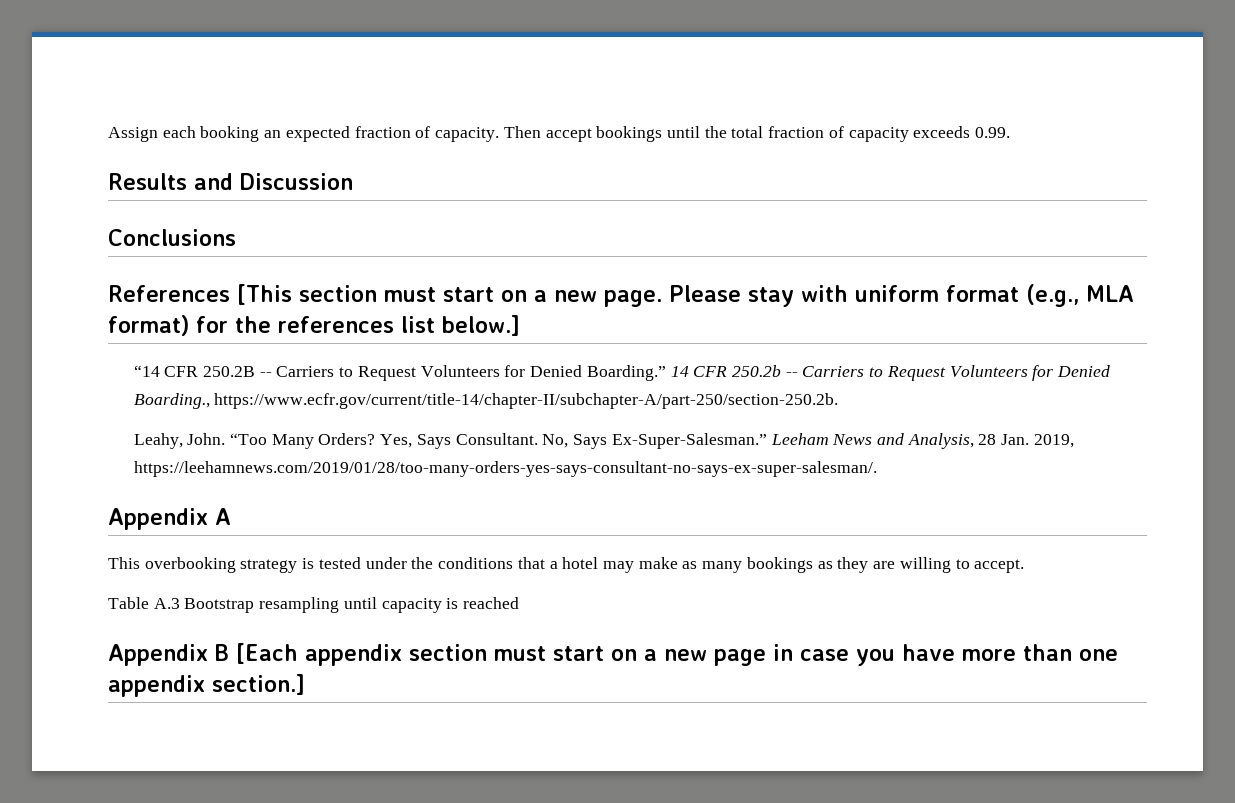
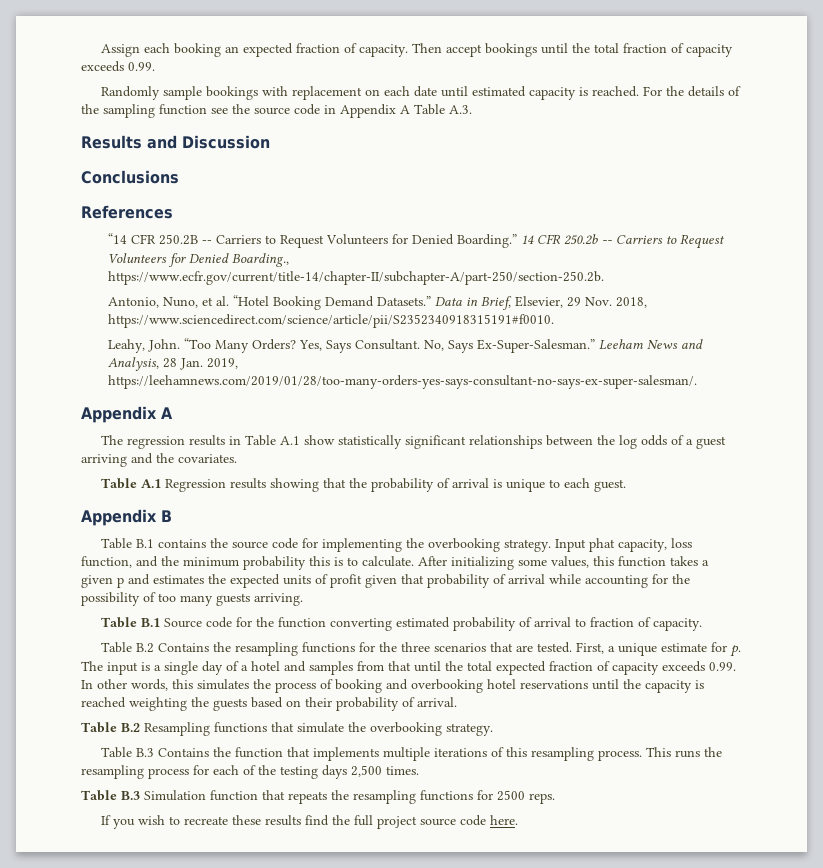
+ Randomly sample bookings with replacement on each date until estimated capacity is reached. For the details of the sampling function see the source code in Appendix A Table A.3.
- References [This section must start on a new page. Please stay with uniform format (e.g., MLA format) for the references list below.]
+ References
+ Antonio, Nuno, et al. “Hotel Booking Demand Datasets.” Data in Brief, Elsevier, 29 Nov. 2018, https://www.sciencedirect.com/science/article/pii/S2352340918315191#f0010.
- This overbooking strategy is tested under the conditions that a hotel may make as many bookings as they are willing to accept.
- Table A.3 Bootstrap resampling until capacity is reached
- Appendix B [Each appendix section must start on a new page in case you have more than one appendix section.]
+ The regression results in Table A.1 show statistically significant relationships between the log odds of a guest arriving and the covariates.
+ Table A.1 Regression results showing that the probability of arrival is unique to each guest.
+ Appendix B
+ Table B.1 contains the source code for implementing the overbooking strategy. Input phat capacity, loss function, and the minimum probability this is to calculate. After initializing some values, this function takes a given p and estimates the expected units of profit given that probability of arrival while accounting for the possibility of too many guests arriving.
+ Table B.1 Source code for the function converting estimated probability of arrival to fraction of capacity.
+ Table B.2 Contains the resampling functions for the three scenarios that are tested. First, a unique estimate for p. The input is a single day of a hotel and samples from that until the total expected fraction of capacity exceeds 0.99. In other words, this simulates the process of booking and overbooking hotel reservations until the capacity is reached weighting the guests based on their probability of arrival.
+ Table B.2 Resampling functions that simulate the overbooking strategy.
+ Table B.3 Contains the function that implements multiple iterations of this resampling process. This runs the resampling process for each of the testing days 2,500 times.
+ Table B.3 Simulation function that repeats the resampling functions for 2500 reps.
+ If you wish to recreate these results find the full project source code here.

